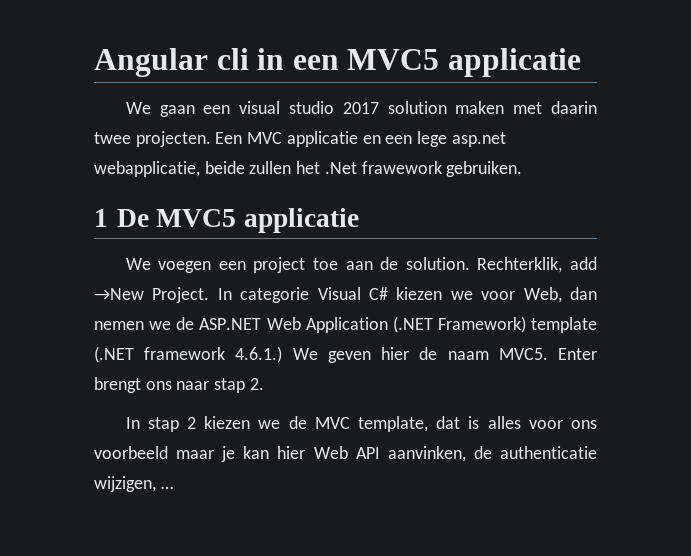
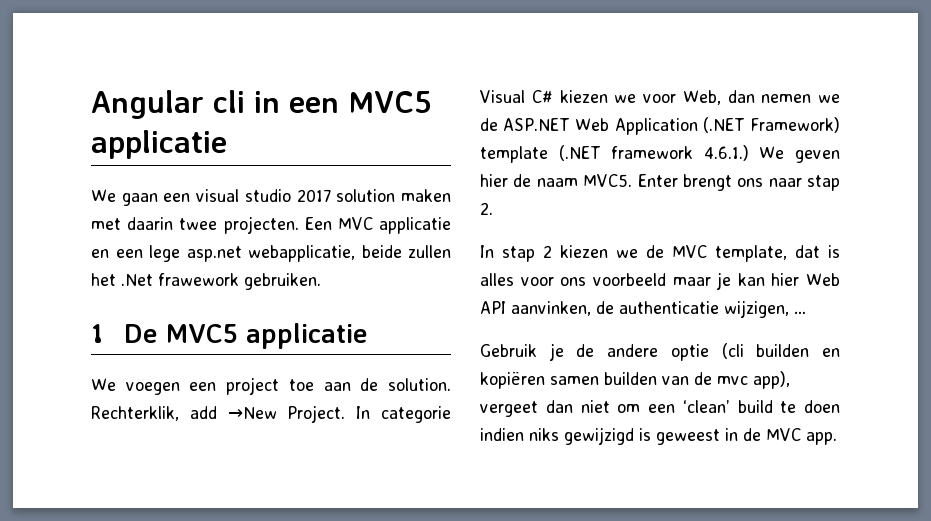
+ Gebruik je de andere optie (cli builden en kopiëren samen builden van de mvc app), vergeet dan niet om een ‘clean’ build te doen indien niks gewijzigd is geweest in de MVC app.

